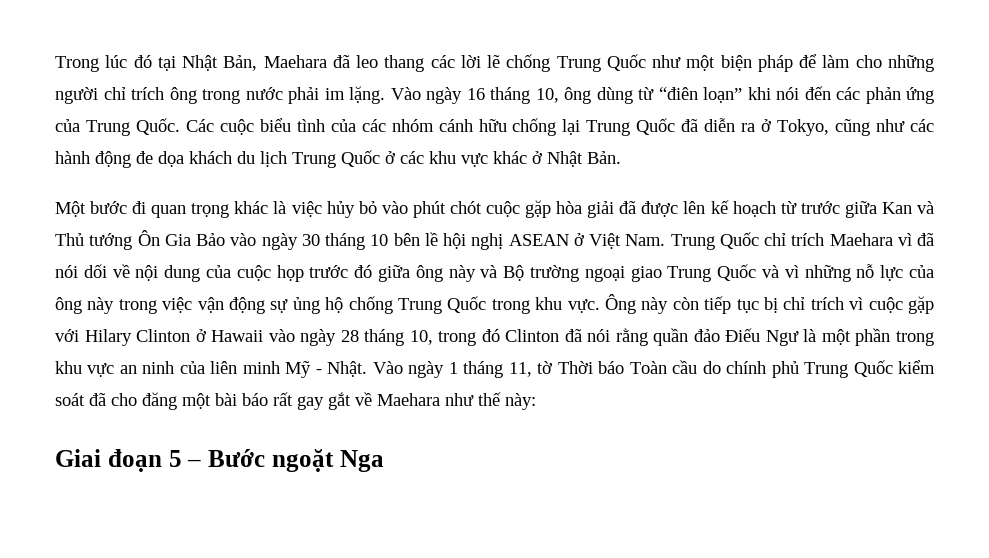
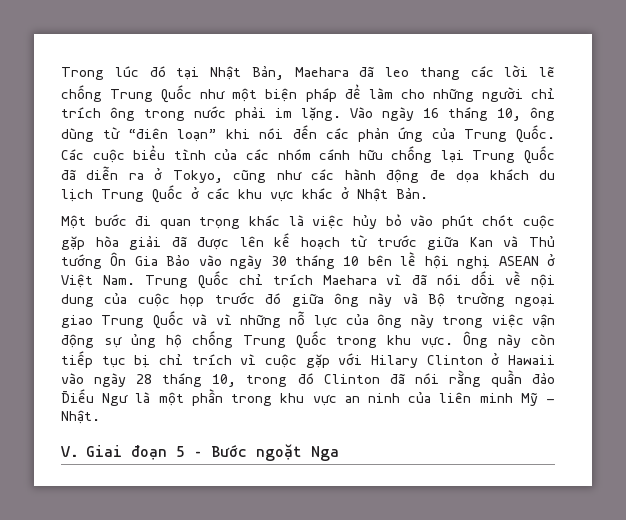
- Ông này còn tiếp tục bị chỉ trích vì cuộc gặp với Hilary Clinton ở Hawaii vào ngày 28 tháng 10, trong đó Clinton đã nói rằng quần đảo Điếu Ngư là một phần trong khu vực an ninh của liên minh Mỹ - Nhật. Vào ngày 1 tháng 11, tờ Thời báo Toàn cầu do chính phủ Trung Quốc kiểm soát đã cho đăng một bài báo rất gay gắt về Maehara như thế này:
- Giai đoạn 5 – Bước ngoặt Nga
+ Ông này còn tiếp tục bị chỉ trích vì cuộc gặp với Hilary Clinton ở Hawaii vào ngày 28 tháng 10, trong đó Clinton đã nói rằng quần đảo Điếu Ngư là một phần trong khu vực an ninh của liên minh Mỹ - Nhật.
+ V. Giai đoạn 5 – Bước ngoặt Nga

